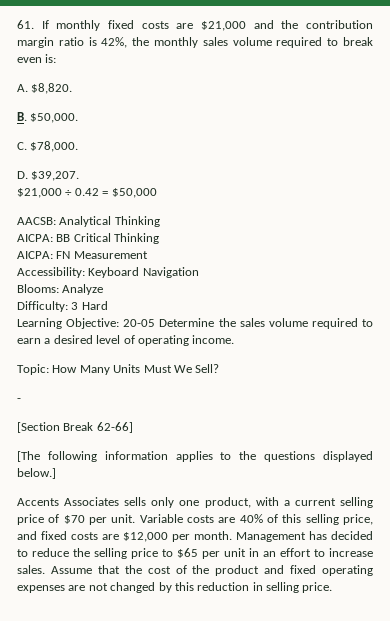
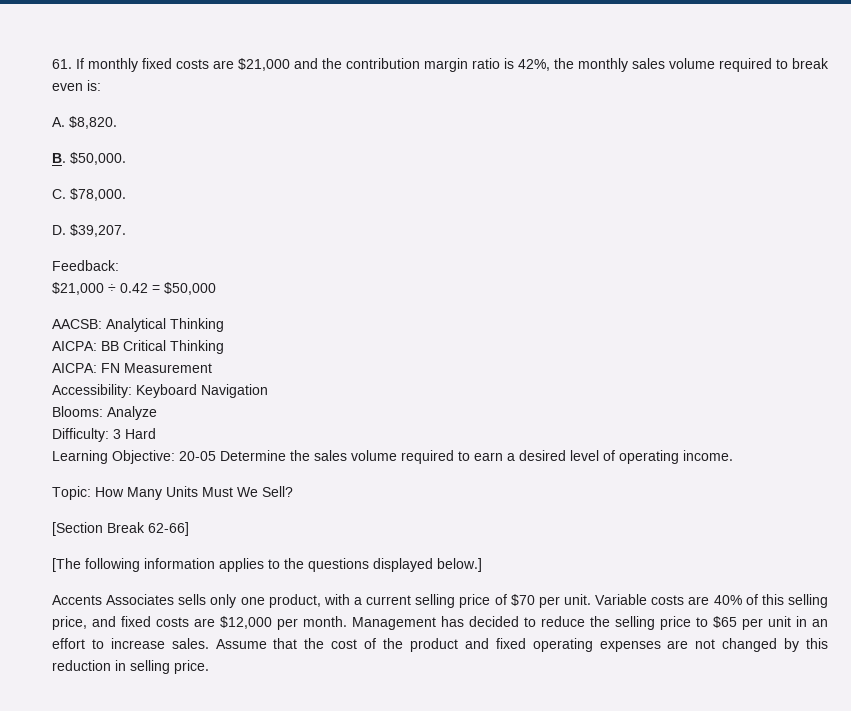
+ Feedback:
- -

